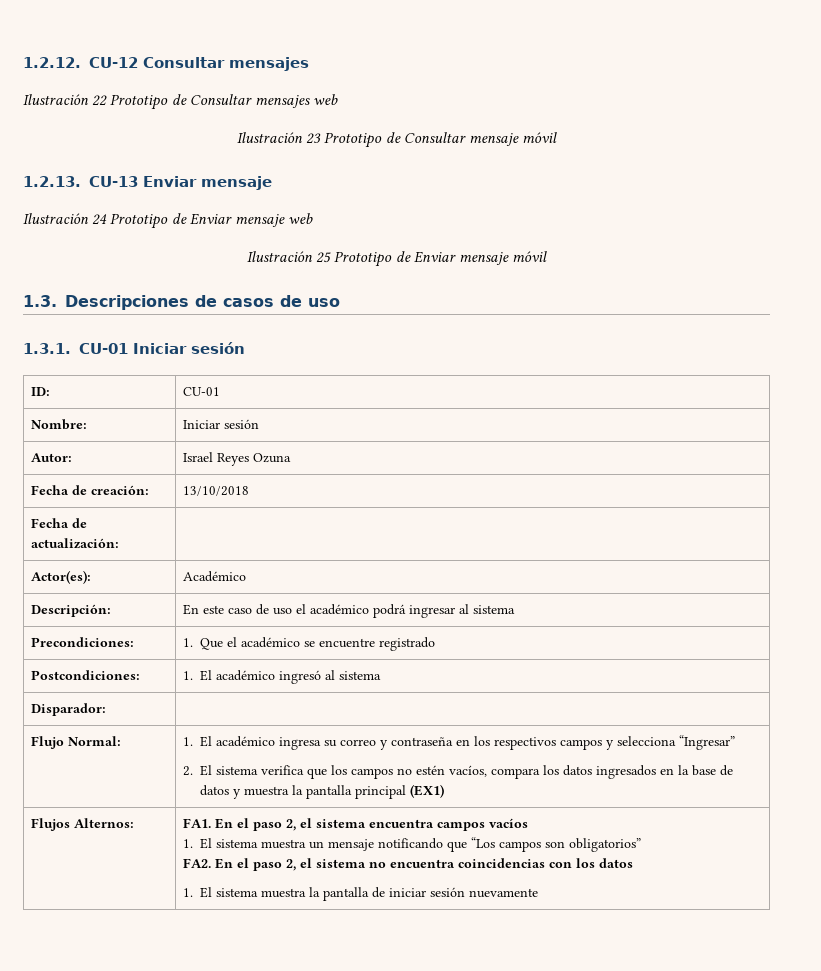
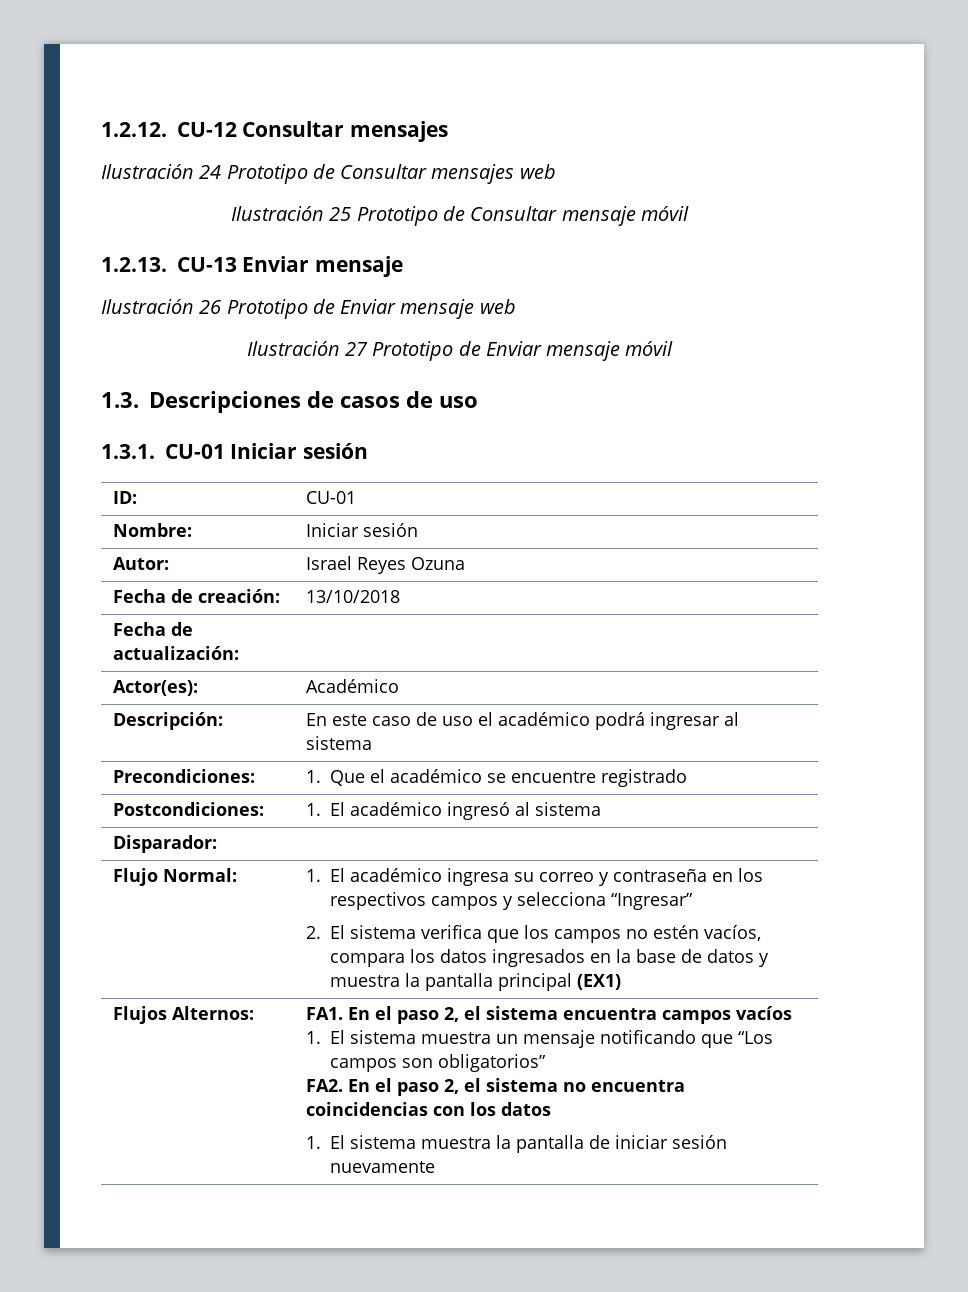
- Ilustración 22 Prototipo de Consultar mensajes web
+ Ilustración 24 Prototipo de Consultar mensajes web
- Ilustración 23 Prototipo de Consultar mensaje móvil
+ Ilustración 25 Prototipo de Consultar mensaje móvil
- Ilustración 24 Prototipo de Enviar mensaje web
+ Ilustración 26 Prototipo de Enviar mensaje web
- Ilustración 25 Prototipo de Enviar mensaje móvil
+ Ilustración 27 Prototipo de Enviar mensaje móvil

